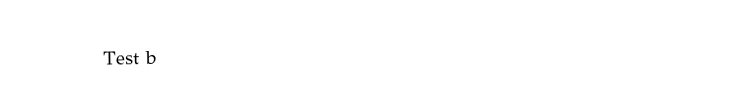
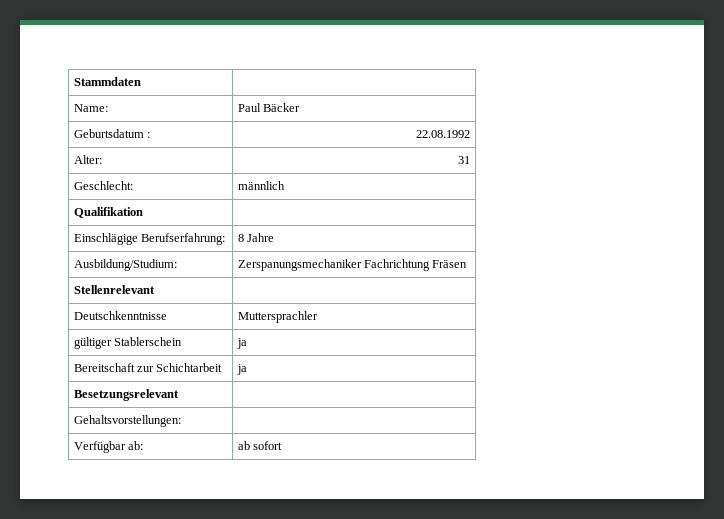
- Test b
+ Stammdaten |
+ Name: | Paul Bäcker
+ Geburtsdatum : | 22.08.1992
+ Alter: | 31
+ Geschlecht: | männlich
+ Qualifikation |
+ Einschlägige Berufserfahrung: | 8 Jahre
+ Ausbildung/Studium: | Zerspanungsmechaniker Fachrichtung Fräsen
+ Stellenrelevant |
+ Deutschkenntnisse | Muttersprachler
+ gültiger Stablerschein | ja
+ Bereitschaft zur Schichtarbeit | ja
+ Besetzungsrelevant |
+ Gehaltsvorstellungen: |
+ Verfügbar ab: | ab sofort

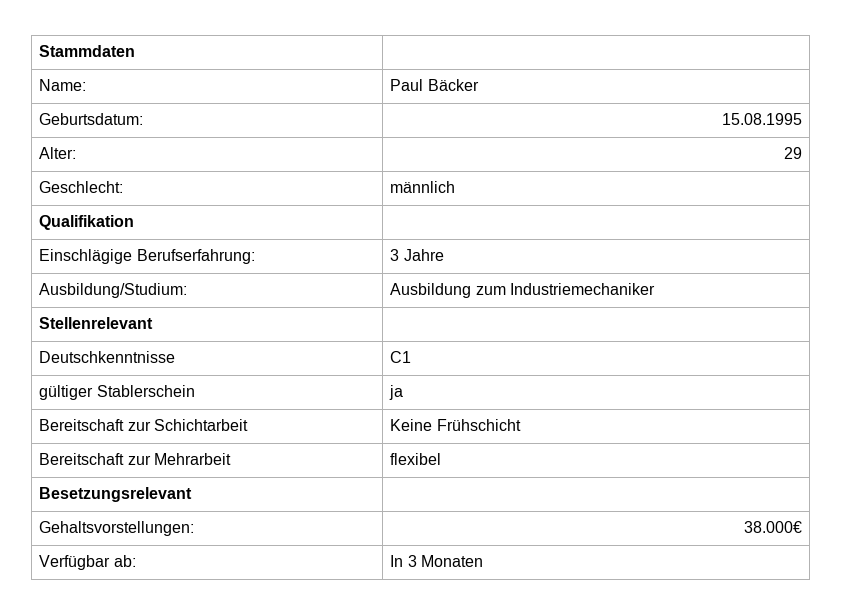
- Geburtsdatum : | 22.08.1992
+ Geburtsdatum: | 15.08.1995
- Alter: | 31
+ Alter: | 29
- Einschlägige Berufserfahrung: | 8 Jahre
+ Einschlägige Berufserfahrung: | 3 Jahre
- Ausbildung/Studium: | Zerspanungsmechaniker Fachrichtung Fräsen
+ Ausbildung/Studium: | Ausbildung zum Industriemechaniker
- Deutschkenntnisse | Muttersprachler
+ Deutschkenntnisse | C1
- Bereitschaft zur Schichtarbeit | ja
+ Bereitschaft zur Schichtarbeit | Keine Frühschicht
+ Bereitschaft zur Mehrarbeit | flexibel
- Gehaltsvorstellungen: |
+ Gehaltsvorstellungen: | 38.000€
- Verfügbar ab: | ab sofort
+ Verfügbar ab: | In 3 Monaten

